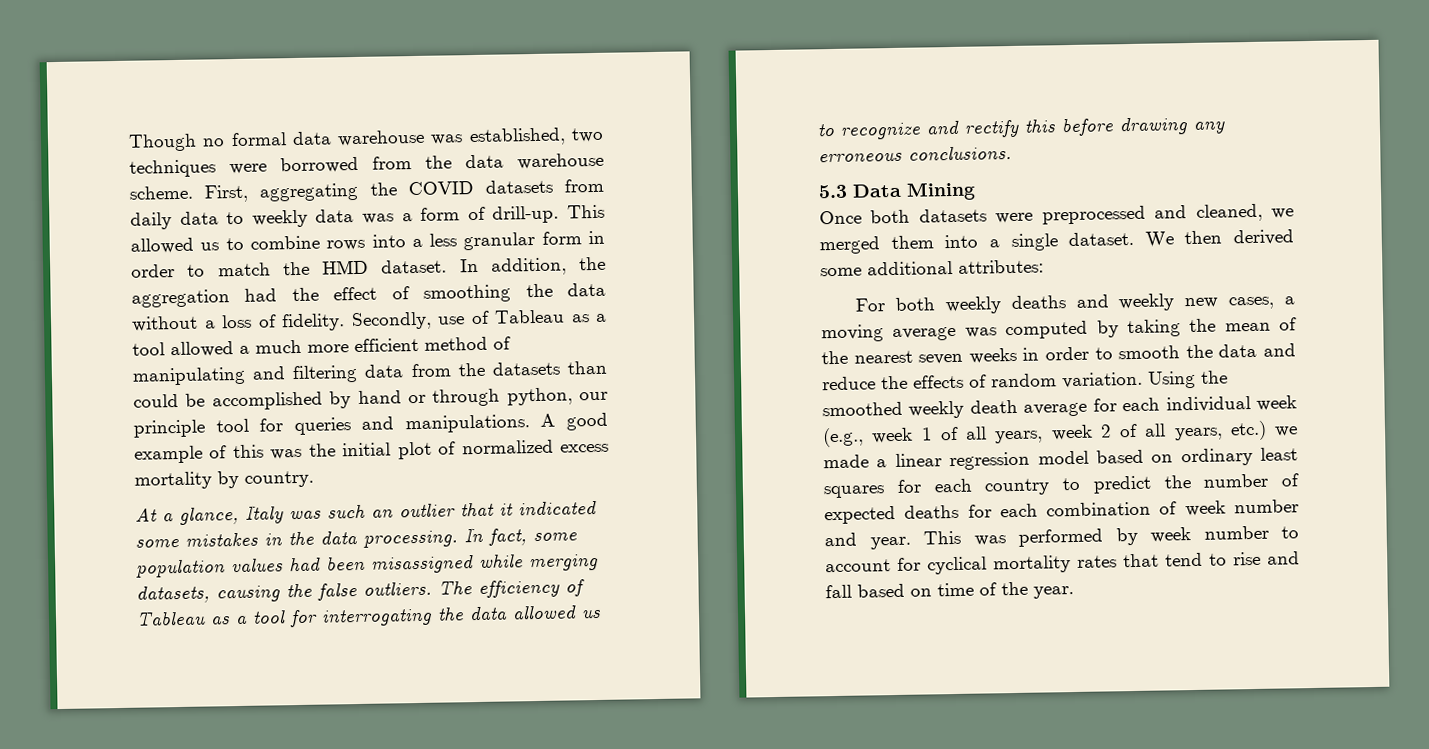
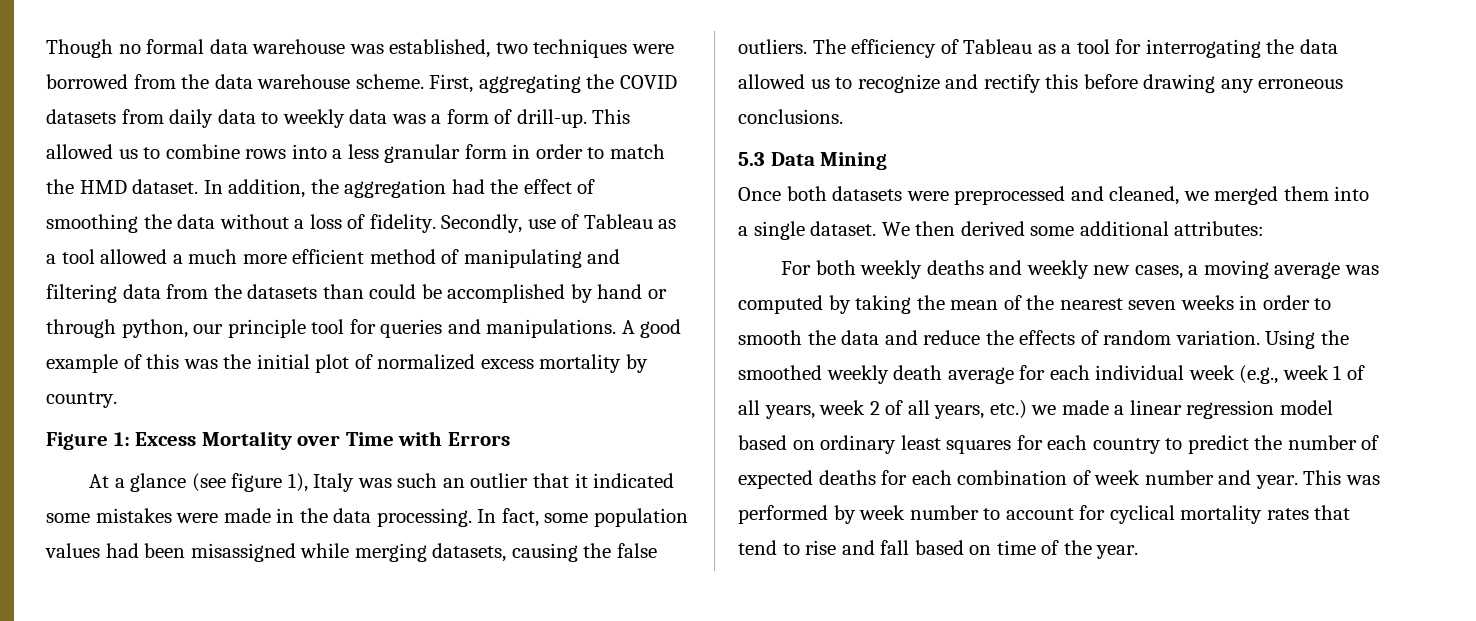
- At a glance, Italy was such an outlier that it indicated some mistakes in the data processing.
+ Figure 1: Excess Mortality over Time with Errors
+ At a glance (see figure 1), Italy was such an outlier that it indicated some mistakes were made in the data processing.

